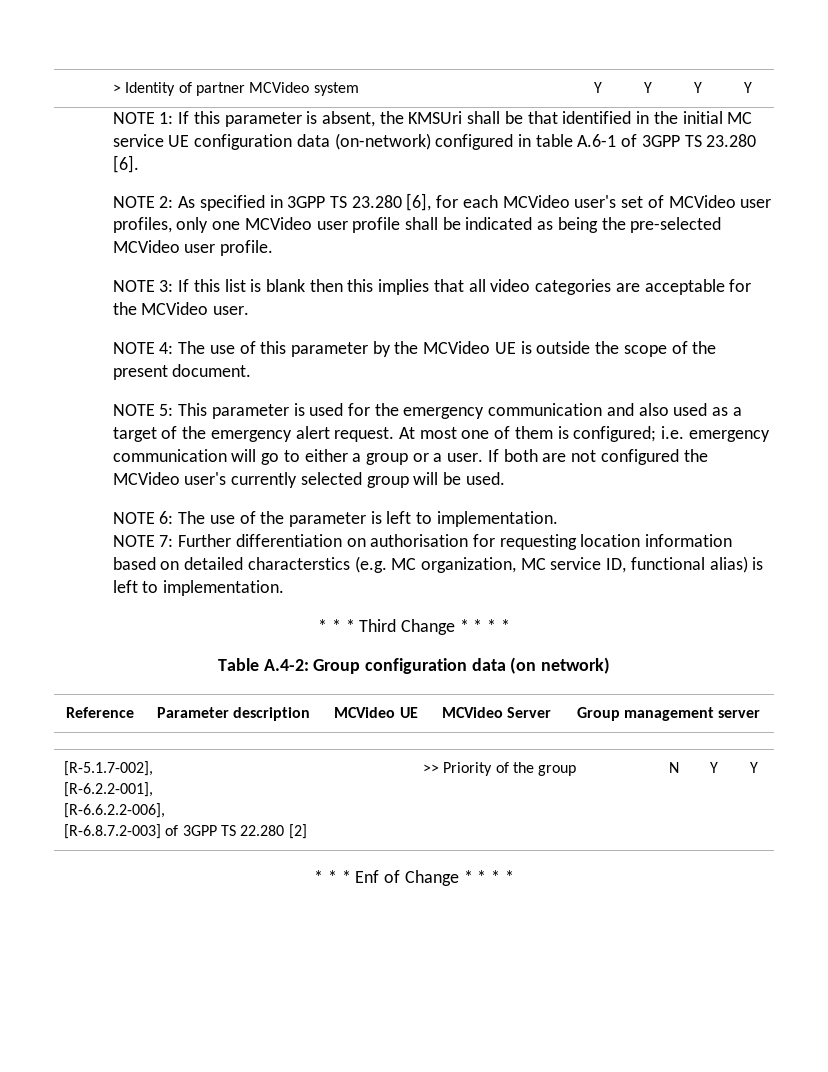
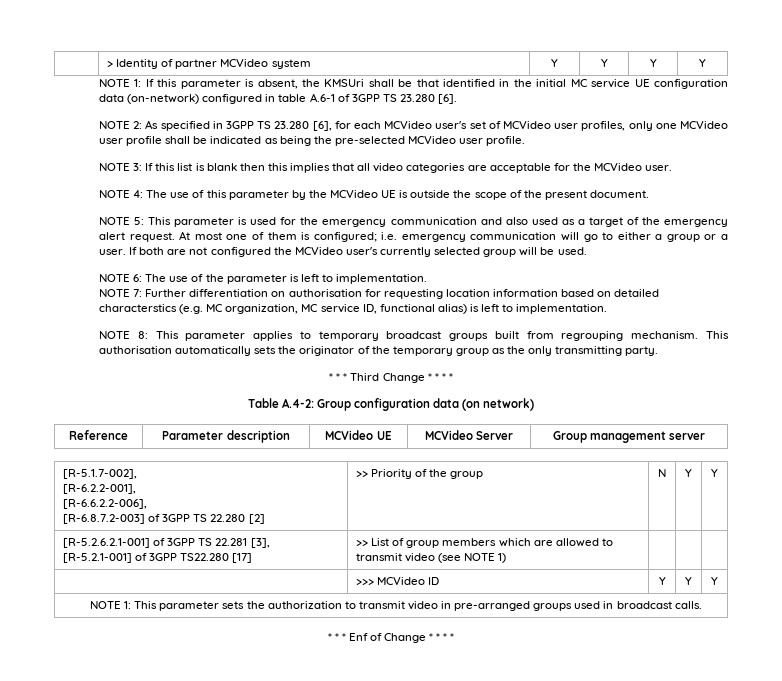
+ NOTE 8: This parameter applies to temporary broadcast groups built from regrouping mechanism. This authorisation automatically sets the originator of the temporary group as the only transmitting party.
+ [R-5.2.6.2.1-001] of 3GPP TS 22.281 [3], [R-5.2.1-001] of 3GPP TS22.280 [17] | >> List of group members which are allowed to transmit video (see NOTE 1) | | |
+ | >>> MCVideo ID | Y | Y | Y
+ NOTE 1: This parameter sets the authorization to transmit video in pre-arranged groups used in broadcast calls.

